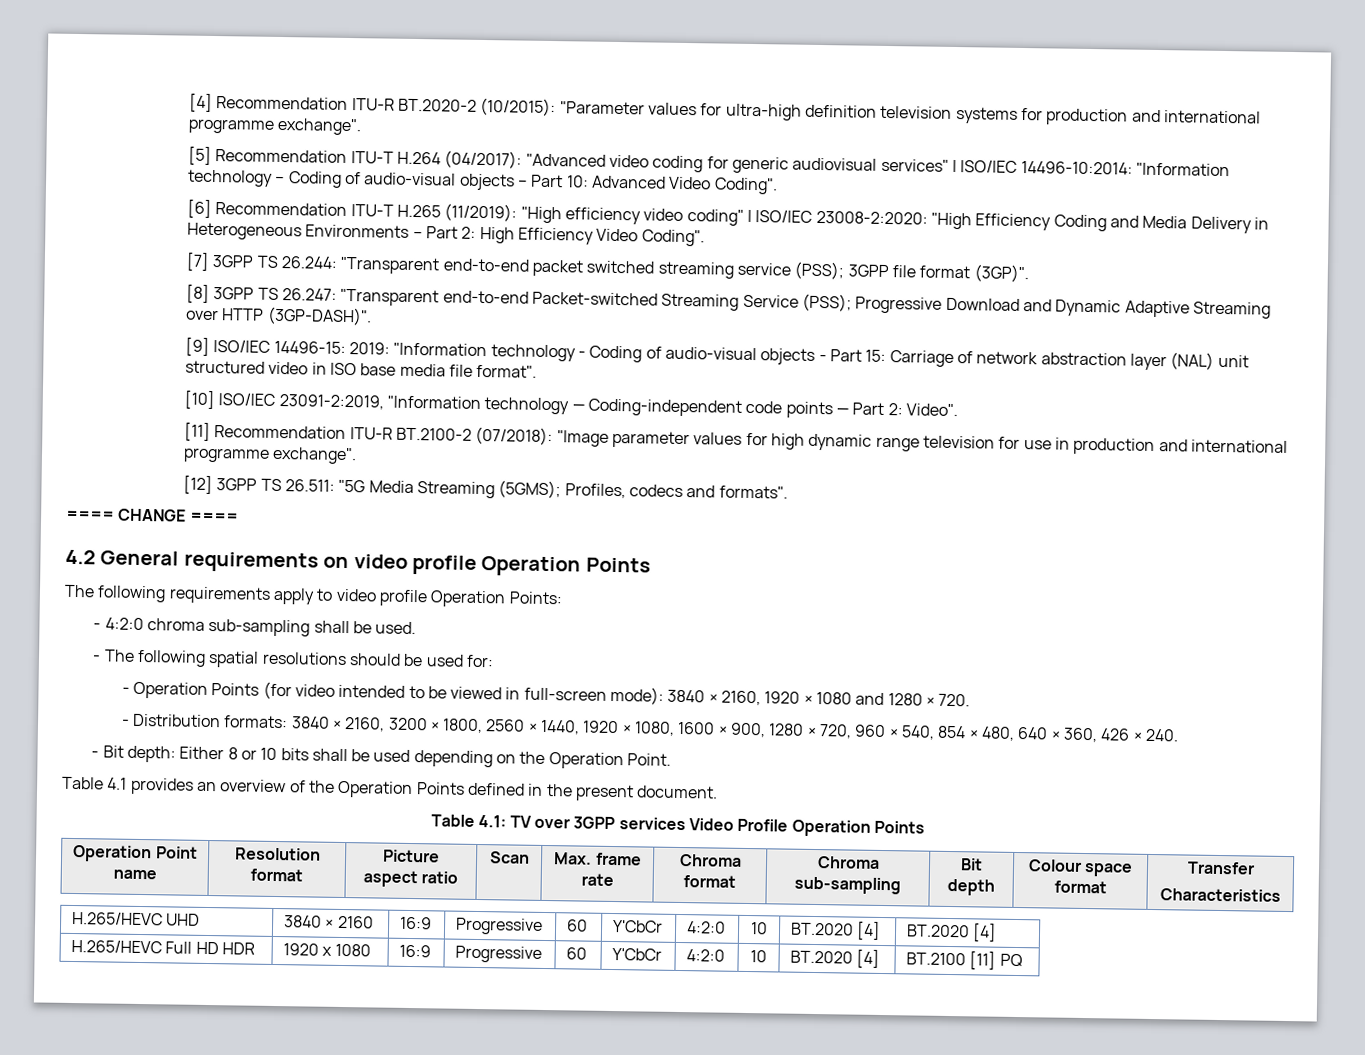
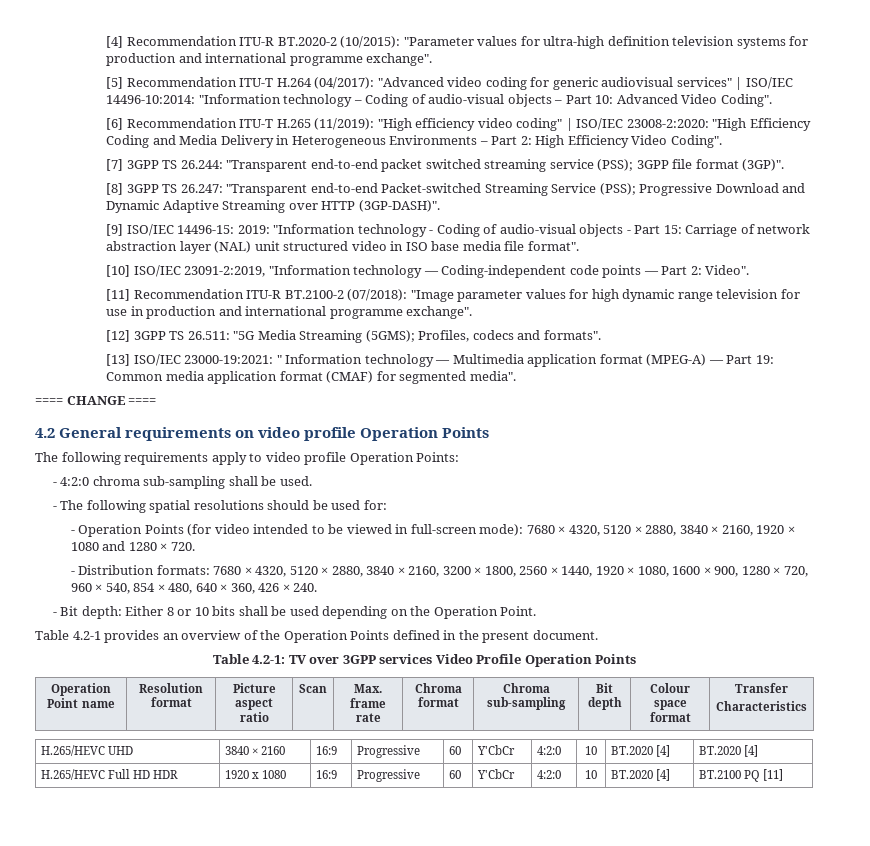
+ [13] ISO/IEC 23000-19:2021: " Information technology — Multimedia application format (MPEG-A) — Part 19: Common media application format (CMAF) for segmented media".
- - Operation Points (for video intended to be viewed in full-screen mode): 3840 × 2160, 1920 × 1080 and 1280 × 720.
+ - Operation Points (for video intended to be viewed in full-screen mode): 7680 × 4320, 5120 × 2880, 3840 × 2160, 1920 × 1080 and 1280 × 720.
- - Distribution formats: 3840 × 2160, 3200 × 1800, 2560 × 1440, 1920 × 1080, 1600 × 900, 1280 × 720, 960 × 540, 854 × 480, 640 × 360, 426 × 240.
+ - Distribution formats: 7680 × 4320, 5120 × 2880, 3840 × 2160, 3200 × 1800, 2560 × 1440, 1920 × 1080, 1600 × 900, 1280 × 720, 960 × 540, 854 × 480, 640 × 360, 426 × 240.
- Table 4.1 provides an overview of the Operation Points defined in the present document.
+ Table 4.2-1 provides an overview of the Operation Points defined in the present document.
- Table 4.1: TV over 3GPP services Video Profile Operation Points
+ Table 4.2-1: TV over 3GPP services Video Profile Operation Points
- H.265/HEVC Full HD HDR | 1920 x 1080 | 16:9 | Progressive | 60 | Y'CbCr | 4:2:0 | 10 | BT.2020 [4] | BT.2100 [11] PQ
+ H.265/HEVC Full HD HDR | 1920 x 1080 | 16:9 | Progressive | 60 | Y'CbCr | 4:2:0 | 10 | BT.2020 [4] | BT.2100 PQ [11]

